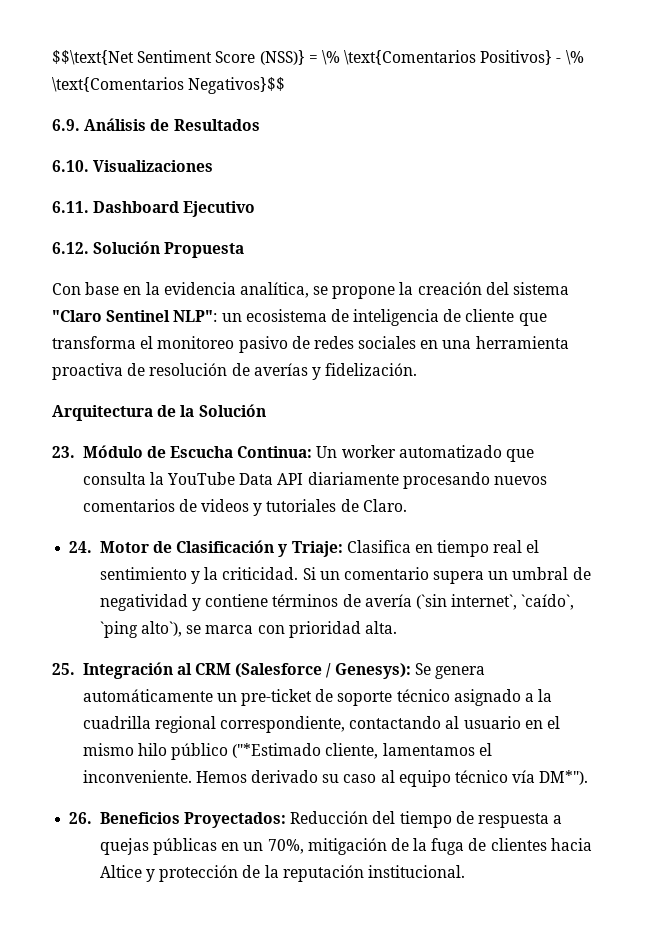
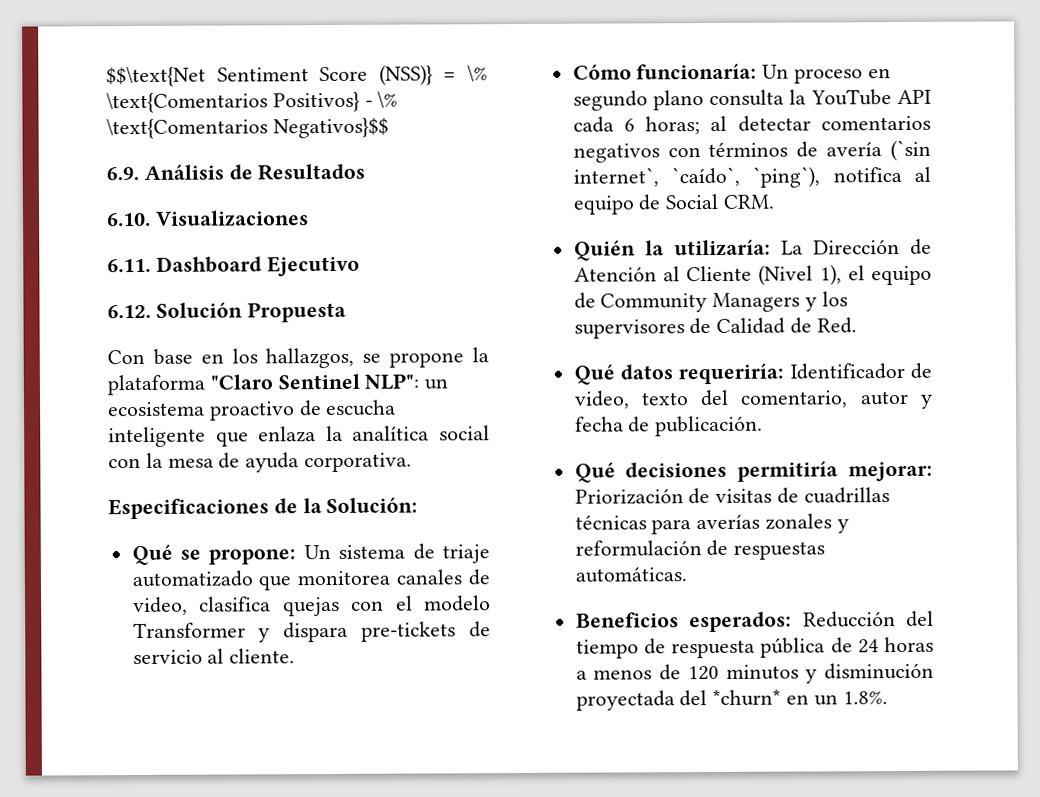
- Con base en la evidencia analítica, se propone la creación del sistema "Claro Sentinel NLP": un ecosistema de inteligencia de cliente que transforma el monitoreo pasivo de redes sociales en una herramienta proactiva de resolución de averías y fidelización.
- Arquitectura de la Solución
- 23. Módulo de Escucha Continua: Un worker automatizado que consulta la YouTube Data API diariamente procesando nuevos comentarios de videos y tutoriales de Claro.
- 24. Motor de Clasificación y Triaje: Clasifica en tiempo real el sentimiento y la criticidad. Si un comentario supera un umbral de negatividad y contiene términos de avería (`sin internet`, `caído`, `ping alto`), se marca con prioridad alta.
- 25. Integración al CRM (Salesforce / Genesys): Se genera automáticamente un pre-ticket de soporte técnico asignado a la cuadrilla regional correspondiente, contactando al usuario en el mismo hilo público ("*Estimado cliente, lamentamos el inconveniente. Hemos derivado su caso al equipo técnico vía DM*").
- 26. Beneficios Proyectados: Reducción del tiempo de respuesta a quejas públicas en un 70%, mitigación de la fuga de clientes hacia Altice y protección de la reputación institucional.
+ Con base en los hallazgos, se propone la plataforma "Claro Sentinel NLP": un ecosistema proactivo de escucha inteligente que enlaza la analítica social con la mesa de ayuda corporativa.
+ Especificaciones de la Solución:
+ Qué se propone: Un sistema de triaje automatizado que monitorea canales de video, clasifica quejas con el modelo Transformer y dispara pre-tickets de servicio al cliente.
+ Cómo funcionaría: Un proceso en segundo plano consulta la YouTube API cada 6 horas; al detectar comentarios negativos con términos de avería (`sin internet`, `caído`, `ping`), notifica al equipo de Social CRM.
+ Quién la utilizaría: La Dirección de Atención al Cliente (Nivel 1), el equipo de Community Managers y los supervisores de Calidad de Red.
+ Qué datos requeriría: Identificador de video, texto del comentario, autor y fecha de publicación.
+ Qué decisiones permitiría mejorar: Priorización de visitas de cuadrillas técnicas para averías zonales y reformulación de respuestas automáticas.
+ Beneficios esperados: Reducción del tiempo de respuesta pública de 24 horas a menos de 120 minutos y disminución proyectada del *churn* en un 1.8%.

